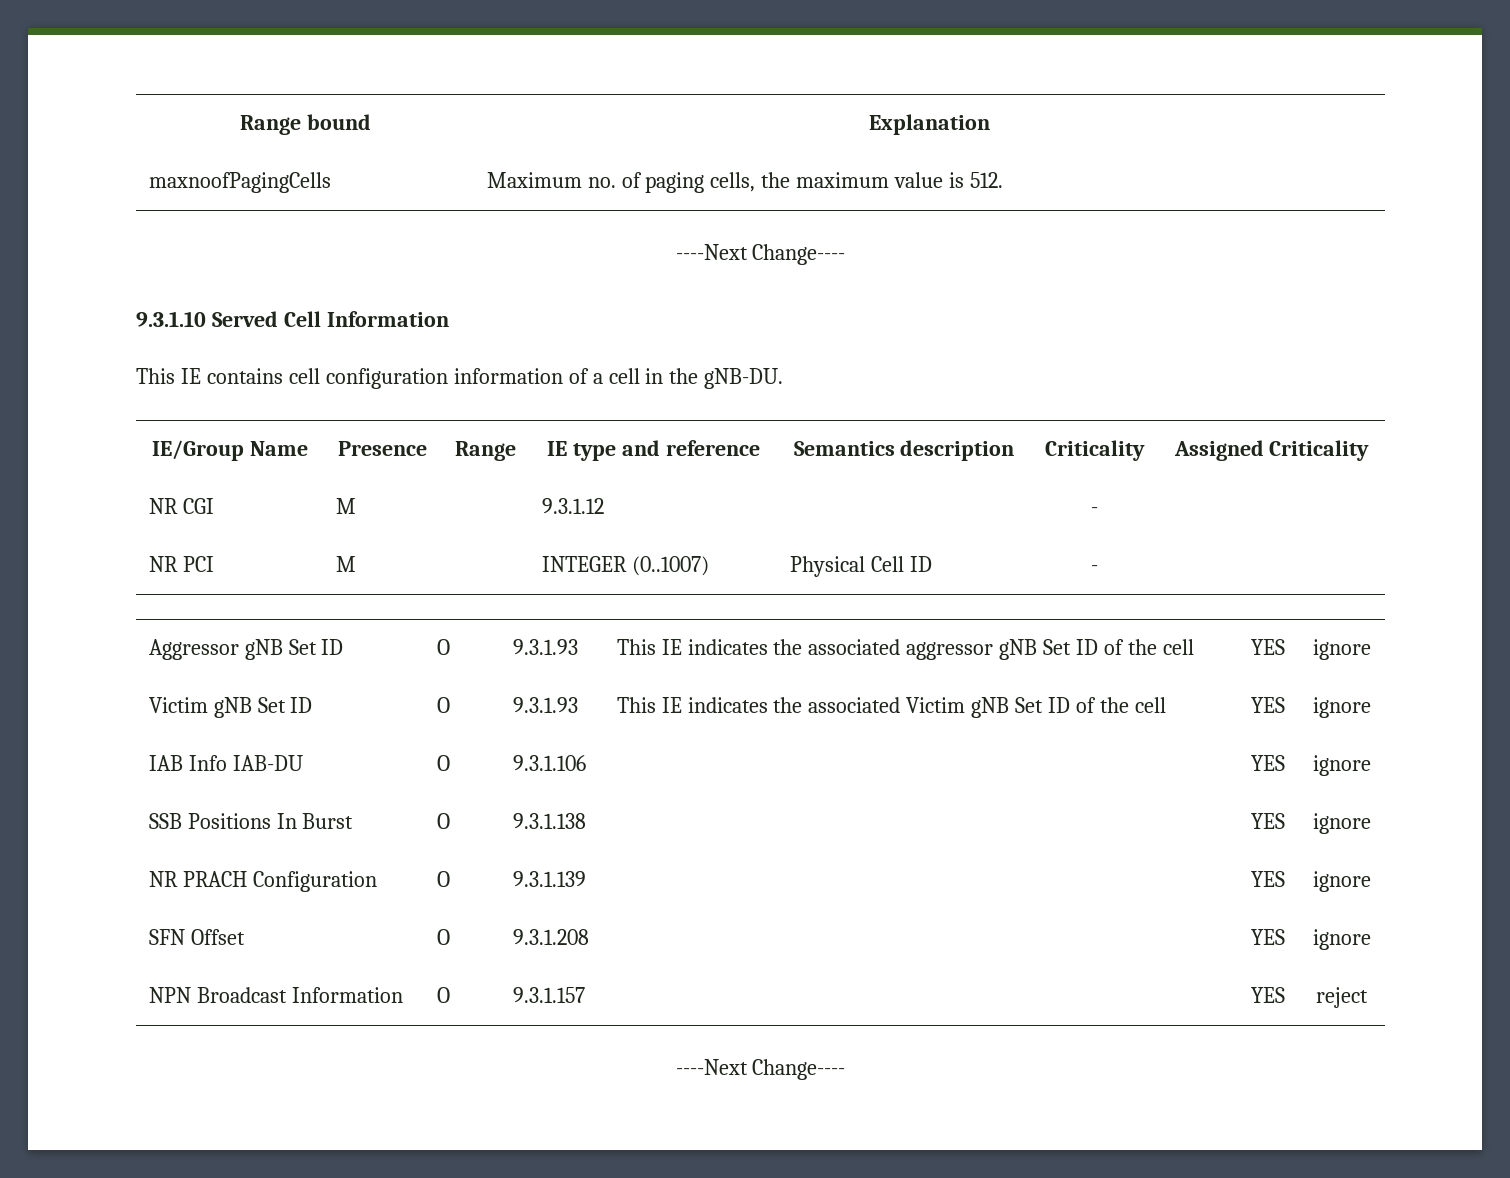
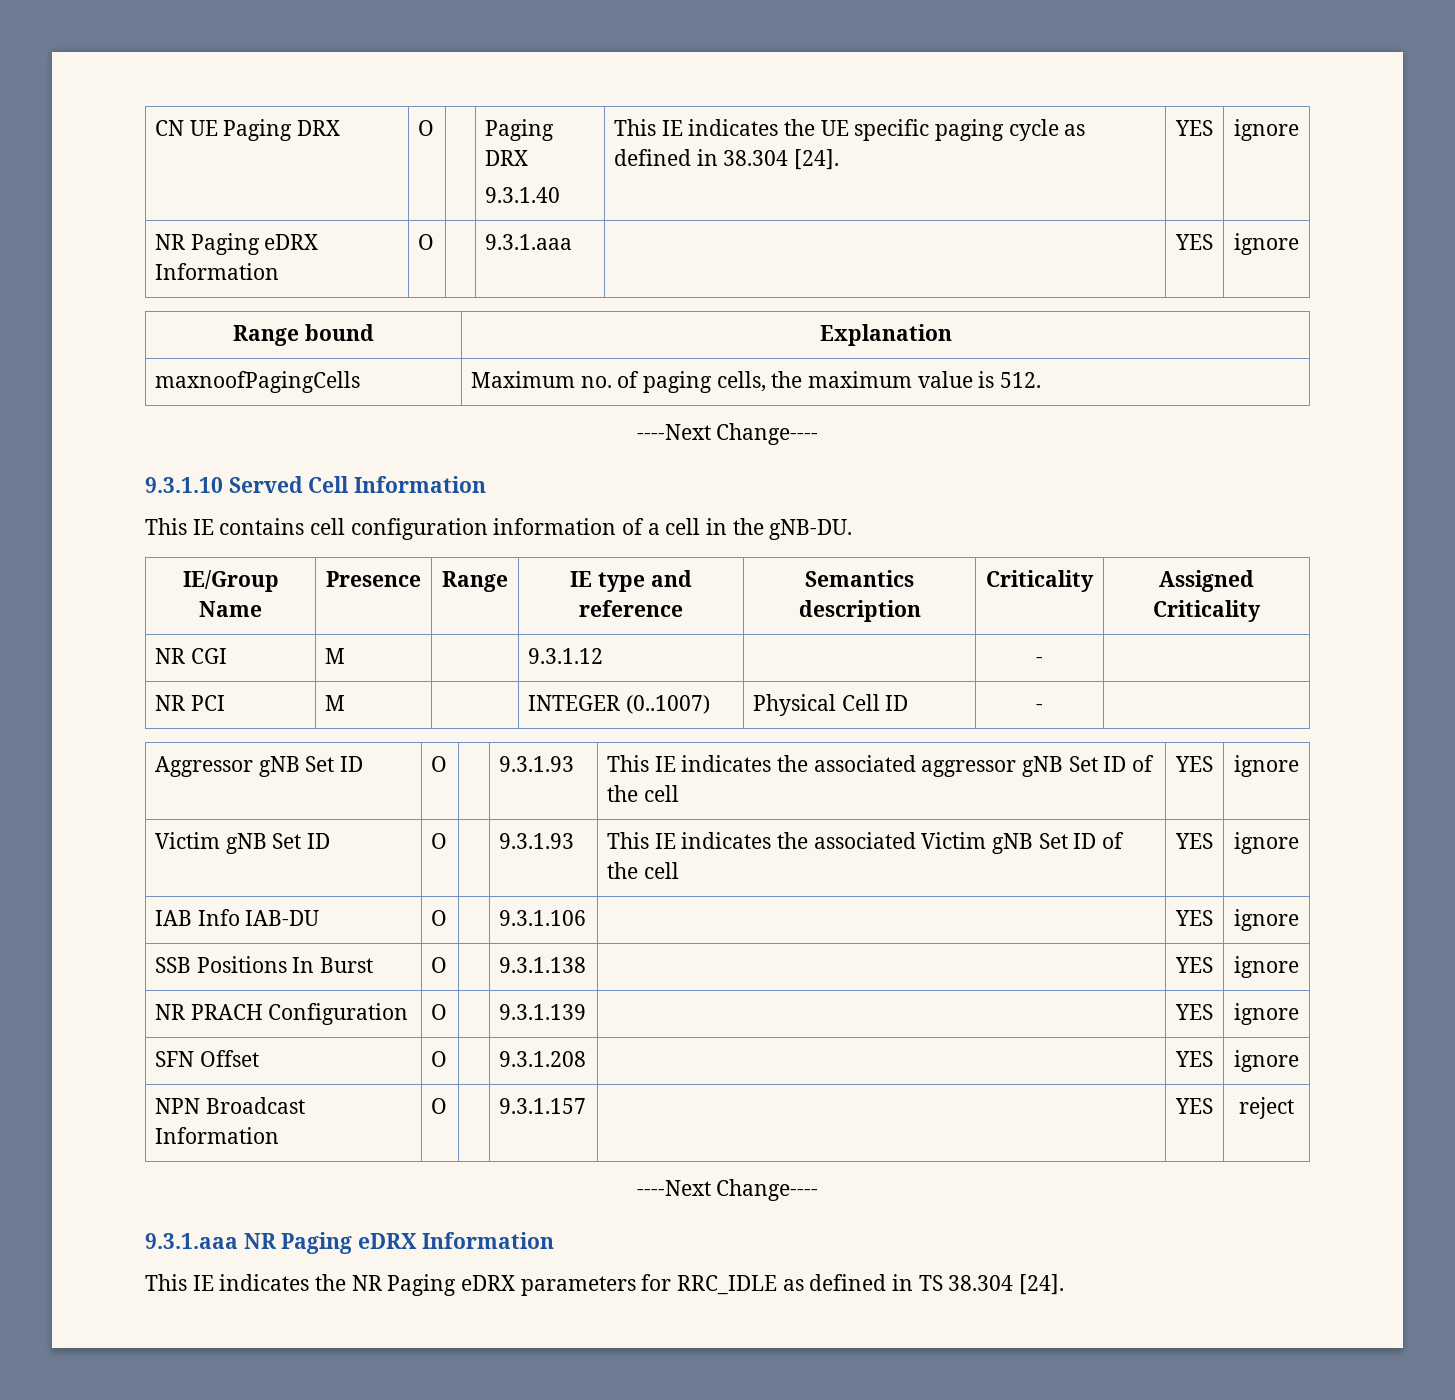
+ CN UE Paging DRX | O | | Paging DRX
+ 9.3.1.40 | This IE indicates the UE specific paging cycle as defined in 38.304 [24]. | YES | ignore
+ NR Paging eDRX Information | O | | 9.3.1.aaa | | YES | ignore
+ 9.3.1.aaa NR Paging eDRX Information
+ This IE indicates the NR Paging eDRX parameters for RRC_IDLE as defined in TS 38.304 [24].

